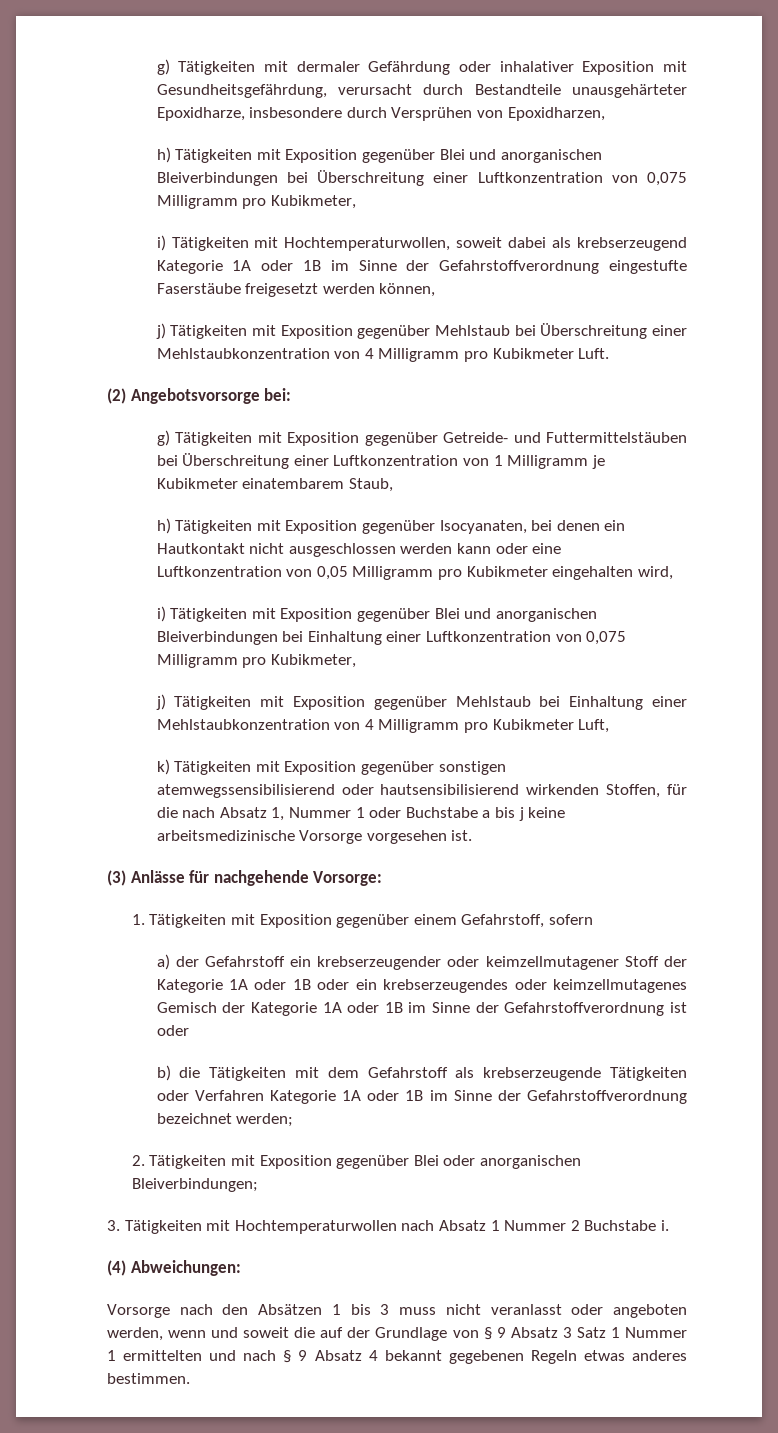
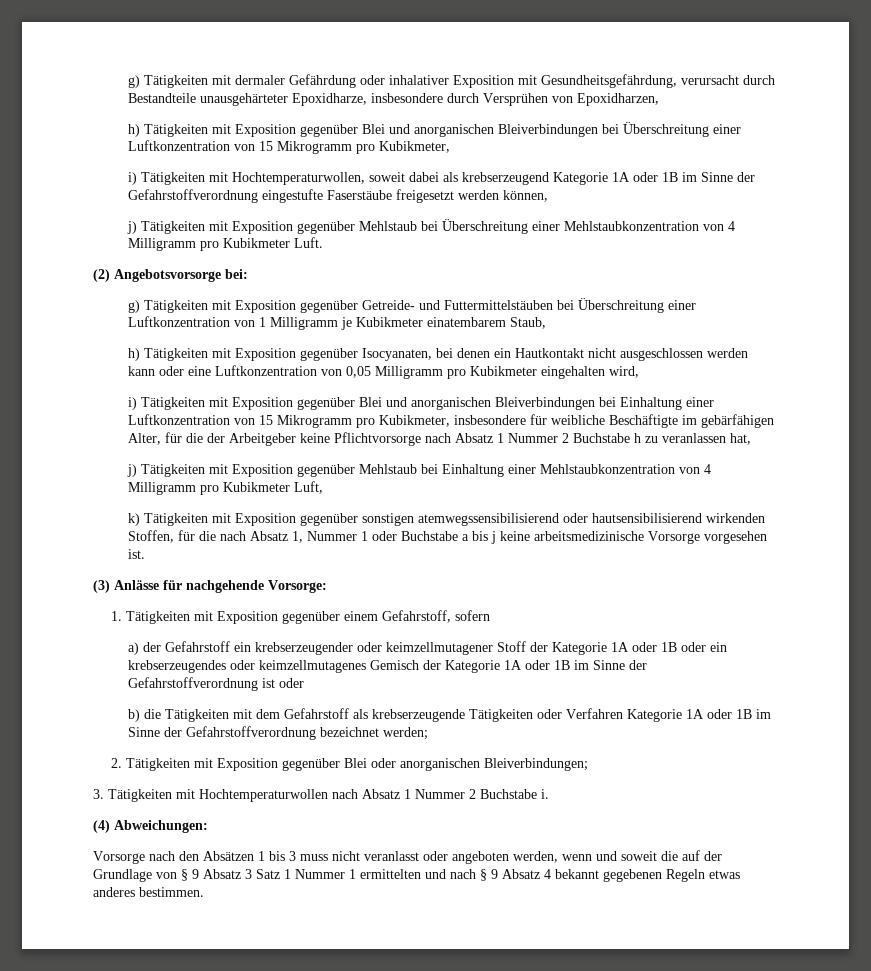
- h) Tätigkeiten mit Exposition gegenüber Blei und anorganischen Bleiverbindungen bei Überschreitung einer Luftkonzentration von 0,075 Milligramm pro Kubikmeter,
+ h) Tätigkeiten mit Exposition gegenüber Blei und anorganischen Bleiverbindungen bei Überschreitung einer Luftkonzentration von 15 Mikrogramm pro Kubikmeter,
- i) Tätigkeiten mit Exposition gegenüber Blei und anorganischen Bleiverbindungen bei Einhaltung einer Luftkonzentration von 0,075 Milligramm pro Kubikmeter,
+ i) Tätigkeiten mit Exposition gegenüber Blei und anorganischen Bleiverbindungen bei Einhaltung einer Luftkonzentration von 15 Mikrogramm pro Kubikmeter, insbesondere für weibliche Beschäftigte im gebärfähigen Alter, für die der Arbeitgeber keine Pflichtvorsorge nach Absatz 1 Nummer 2 Buchstabe h zu veranlassen hat,

